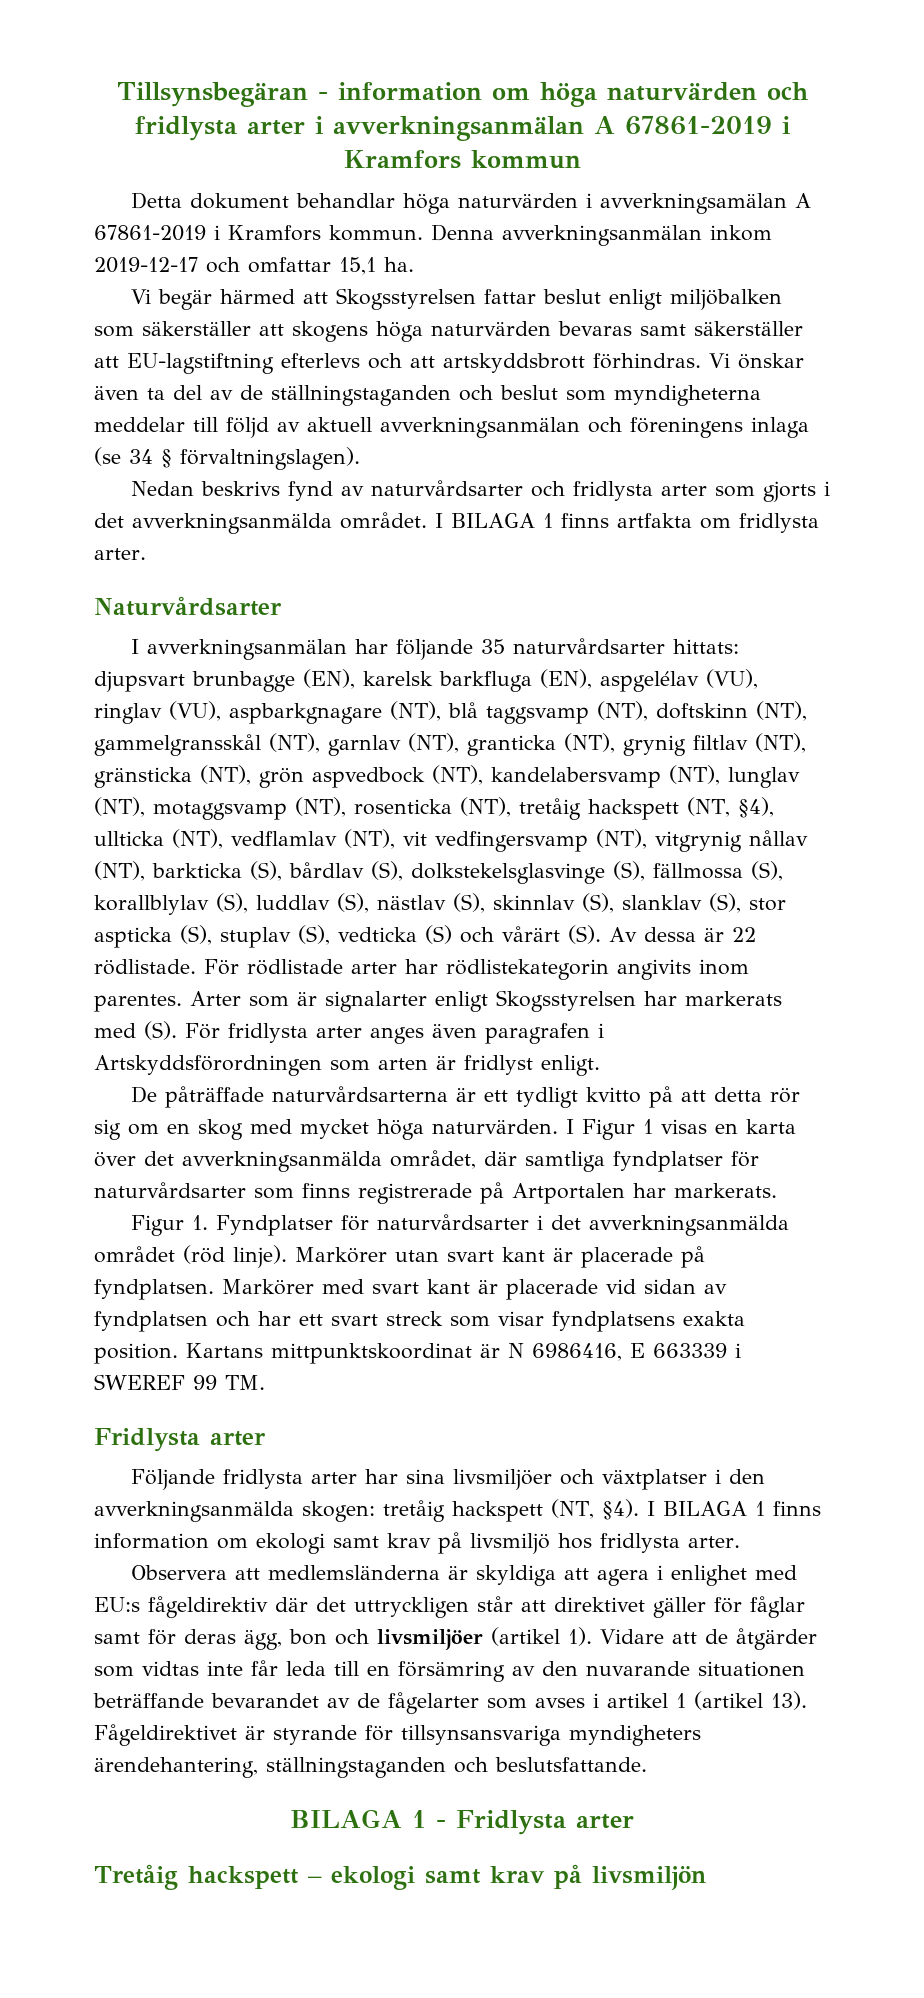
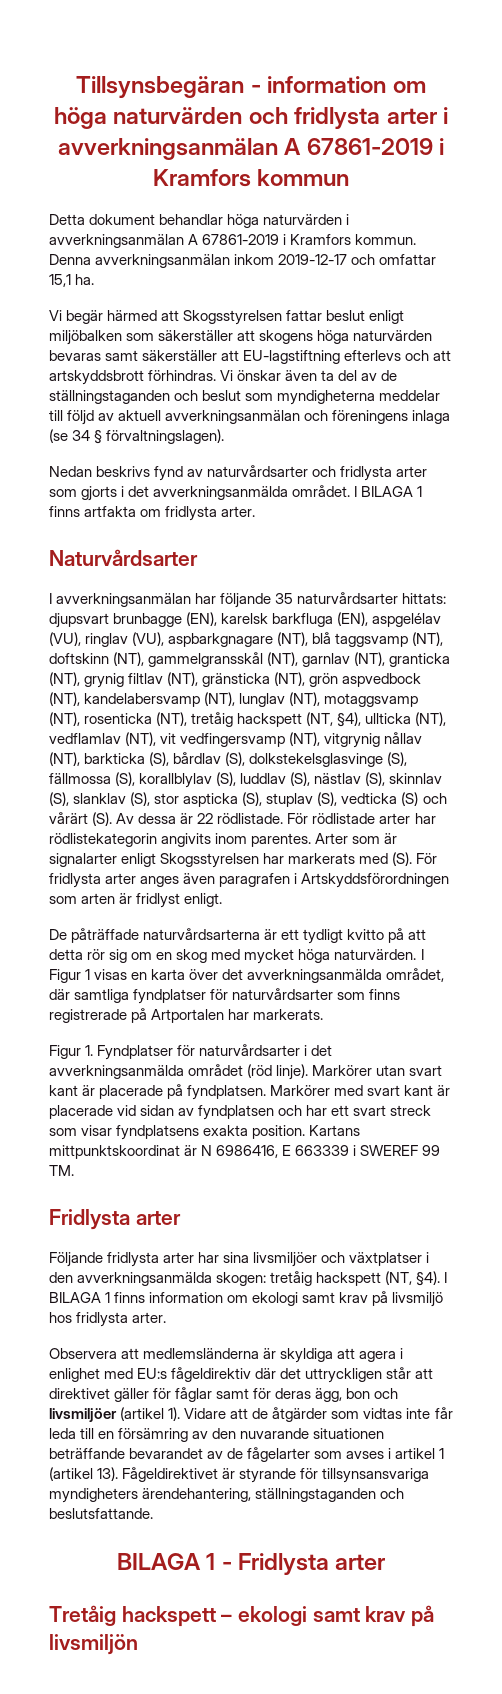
- Detta dokument behandlar höga naturvärden i avverkningsamälan A 67861-2019 i Kramfors kommun.
+ Detta dokument behandlar höga naturvärden i avverkningsanmälan A 67861-2019 i Kramfors kommun.

